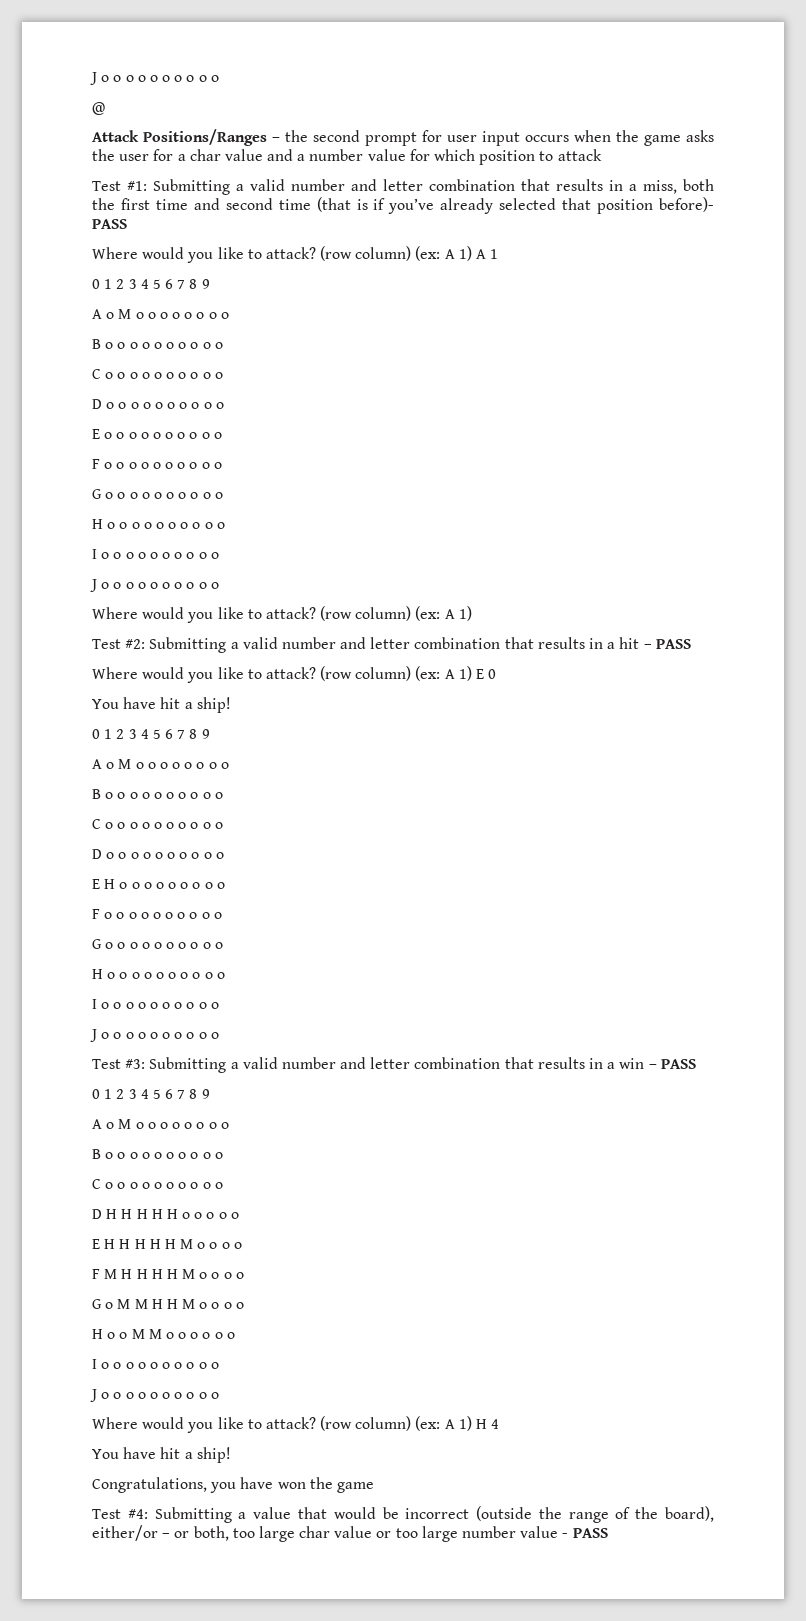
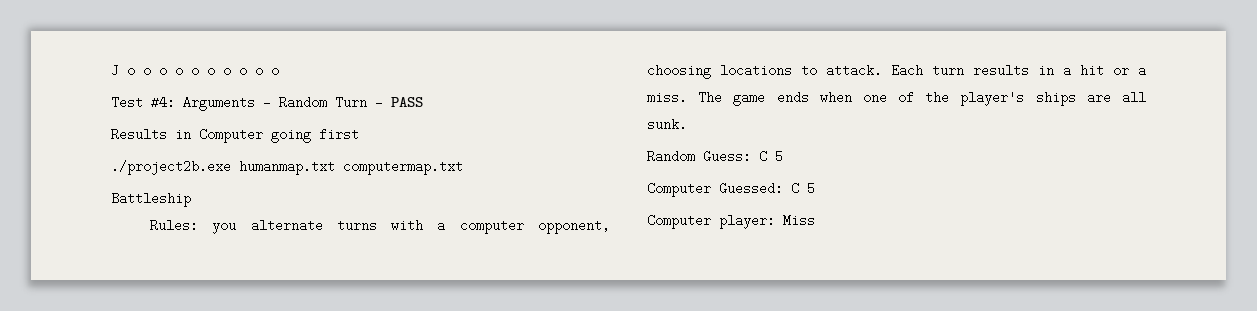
- @
- Attack Positions/Ranges – the second prompt for user input occurs when the game asks the user for a char value and a number value for which position to attack
- Test #1: Submitting a valid number and letter combination that results in a miss, both the first time and second time (that is if you’ve already selected that position before)- PASS
- Where would you like to attack? (row column) (ex: A 1) A 1
- 0 1 2 3 4 5 6 7 8 9
- A o M o o o o o o o o
- B o o o o o o o o o o
- C o o o o o o o o o o
- D o o o o o o o o o o
- E o o o o o o o o o o
- F o o o o o o o o o o
- G o o o o o o o o o o
- H o o o o o o o o o o
- I o o o o o o o o o o
- J o o o o o o o o o o
- Where would you like to attack? (row column) (ex: A 1)
- Test #2: Submitting a valid number and letter combination that results in a hit – PASS
- Where would you like to attack? (row column) (ex: A 1) E 0
- You have hit a ship!
- 0 1 2 3 4 5 6 7 8 9
- A o M o o o o o o o o
- B o o o o o o o o o o
- C o o o o o o o o o o
- D o o o o o o o o o o
- E H o o o o o o o o o
- F o o o o o o o o o o
- G o o o o o o o o o o
- H o o o o o o o o o o
- I o o o o o o o o o o
- J o o o o o o o o o o
- Test #3: Submitting a valid number and letter combination that results in a win – PASS
- 0 1 2 3 4 5 6 7 8 9
- A o M o o o o o o o o
- B o o o o o o o o o o
- C o o o o o o o o o o
- D H H H H H o o o o o
- E H H H H H M o o o o
- F M H H H H M o o o o
- G o M M H H M o o o o
- H o o M M o o o o o o
- I o o o o o o o o o o
- J o o o o o o o o o o
- Where would you like to attack? (row column) (ex: A 1) H 4
- You have hit a ship!
- Congratulations, you have won the game
- Test #4: Submitting a value that would be incorrect (outside the range of the board), either/or – or both, too large char value or too large number value - PASS
+ Test #4: Arguments – Random Turn – PASS
+ Results in Computer going first
+ ./project2b.exe humanmap.txt computermap.txt
+ Battleship
+ Rules: you alternate turns with a computer opponent, choosing locations to attack. Each turn results in a hit or a miss. The game ends when one of the player's ships are all sunk.
+ Random Guess: C 5
+ Computer Guessed: C 5
+ Computer player: Miss

